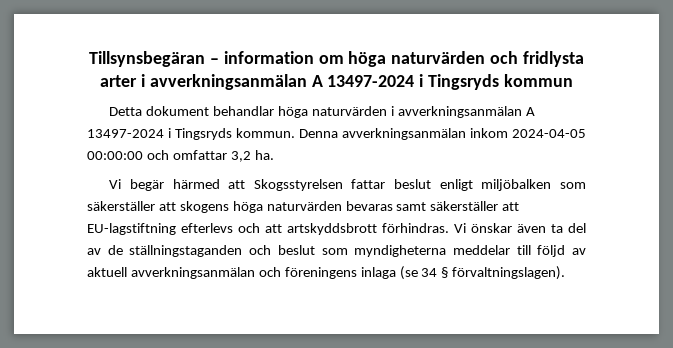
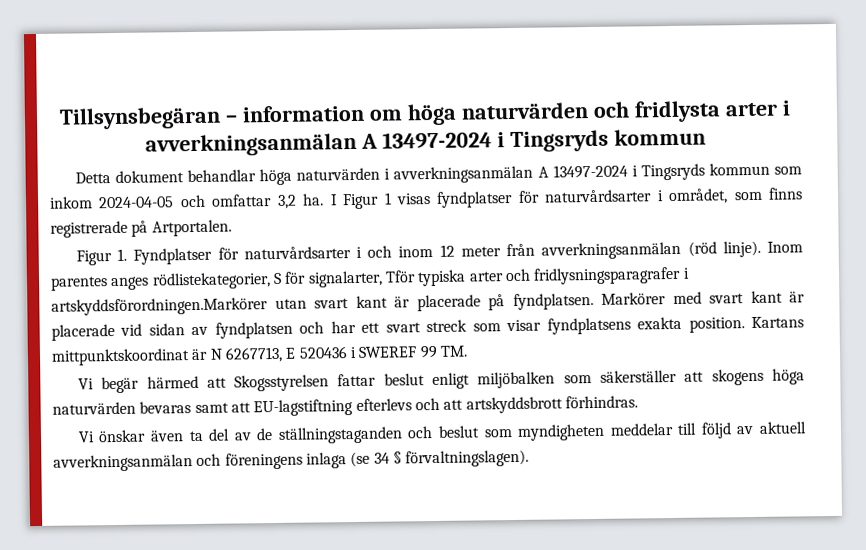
- Detta dokument behandlar höga naturvärden i avverkningsanmälan A 13497-2024 i Tingsryds kommun. Denna avverkningsanmälan inkom 2024-04-05 00:00:00 och omfattar 3,2 ha.
+ Detta dokument behandlar höga naturvärden i avverkningsanmälan A 13497-2024 i Tingsryds kommun som inkom 2024-04-05 och omfattar 3,2 ha. I Figur 1 visas fyndplatser för naturvårdsarter i området, som finns registrerade på Artportalen.
+ Figur 1. Fyndplatser för naturvårdsarter i och inom 12 meter från avverkningsanmälan (röd linje). Inom parentes anges rödlistekategorier, S för signalarter, Tför typiska arter och fridlysningsparagrafer i artskyddsförordningen.Markörer utan svart kant är placerade på fyndplatsen. Markörer med svart kant är placerade vid sidan av fyndplatsen och har ett svart streck som visar fyndplatsens exakta position. Kartans mittpunktskoordinat är N 6267713, E 520436 i SWEREF 99 TM.
- Vi begär härmed att Skogsstyrelsen fattar beslut enligt miljöbalken som säkerställer att skogens höga naturvärden bevaras samt säkerställer att EU-lagstiftning efterlevs och att artskyddsbrott förhindras. Vi önskar även ta del av de ställningstaganden och beslut som myndigheterna meddelar till följd av aktuell avverkningsanmälan och föreningens inlaga (se 34 § förvaltningslagen).
+ Vi begär härmed att Skogsstyrelsen fattar beslut enligt miljöbalken som säkerställer att skogens höga naturvärden bevaras samt att EU-lagstiftning efterlevs och att artskyddsbrott förhindras.
+ Vi önskar även ta del av de ställningstaganden och beslut som myndigheten meddelar till följd av aktuell avverkningsanmälan och föreningens inlaga (se 34 § förvaltningslagen).

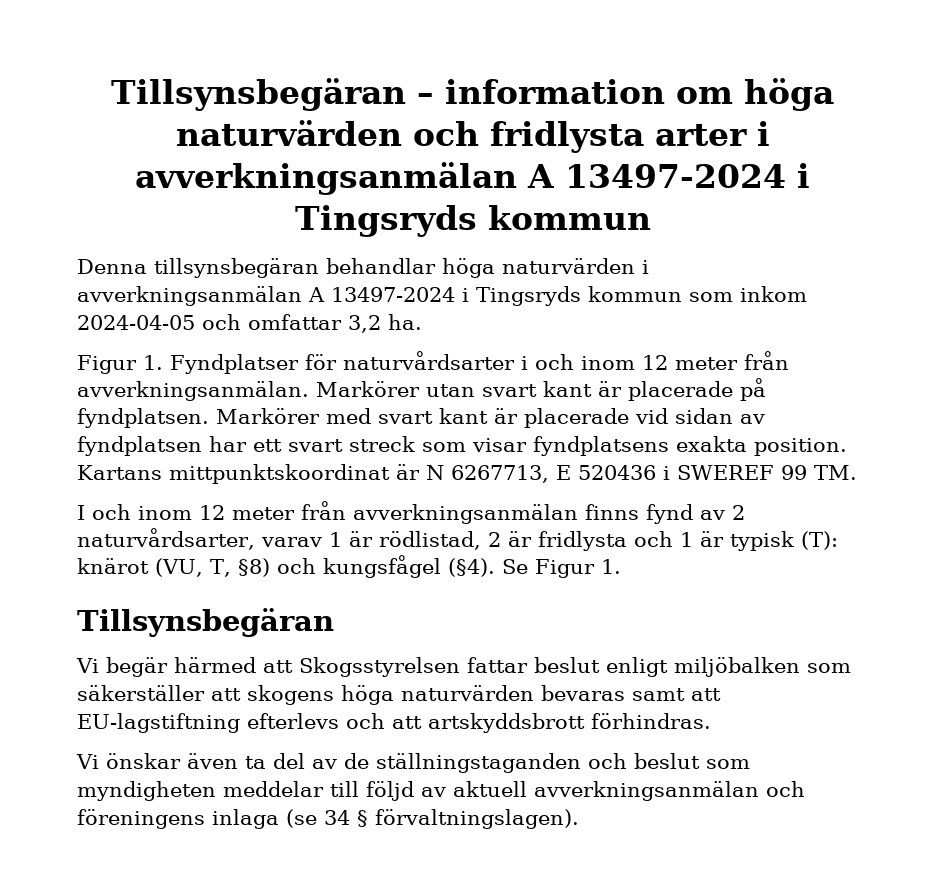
- Detta dokument behandlar höga naturvärden i avverkningsanmälan A 13497-2024 i Tingsryds kommun som inkom 2024-04-05 och omfattar 3,2 ha. I Figur 1 visas fyndplatser för naturvårdsarter i området, som finns registrerade på Artportalen.
+ Denna tillsynsbegäran behandlar höga naturvärden i avverkningsanmälan A 13497-2024 i Tingsryds kommun som inkom 2024-04-05 och omfattar 3,2 ha.
- Figur 1. Fyndplatser för naturvårdsarter i och inom 12 meter från avverkningsanmälan (röd linje). Inom parentes anges rödlistekategorier, S för signalarter, Tför typiska arter och fridlysningsparagrafer i artskyddsförordningen.Markörer utan svart kant är placerade på fyndplatsen.
+ Figur 1. Fyndplatser för naturvårdsarter i och inom 12 meter från avverkningsanmälan. Markörer utan svart kant är placerade på fyndplatsen.
- Markörer med svart kant är placerade vid sidan av fyndplatsen och har ett svart streck som visar fyndplatsens exakta position.
+ Markörer med svart kant är placerade vid sidan av fyndplatsen har ett svart streck som visar fyndplatsens exakta position.
+ I och inom 12 meter från avverkningsanmälan finns fynd av 2 naturvårdsarter, varav 1 är rödlistad, 2 är fridlysta och 1 är typisk (T): knärot (VU, T, §8) och kungsfågel (§4). Se Figur 1.
+ Tillsynsbegäran

